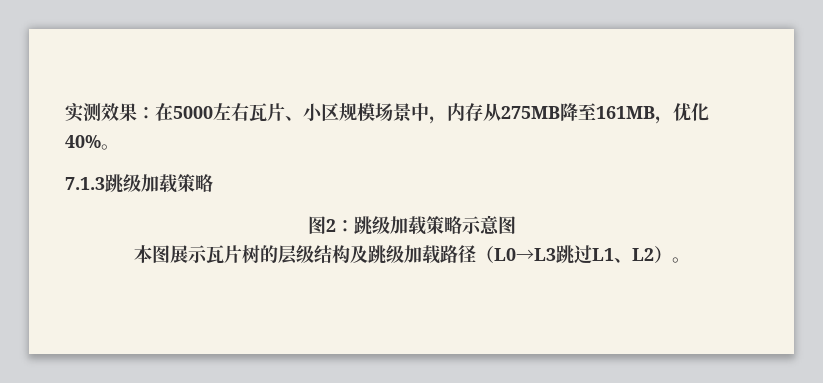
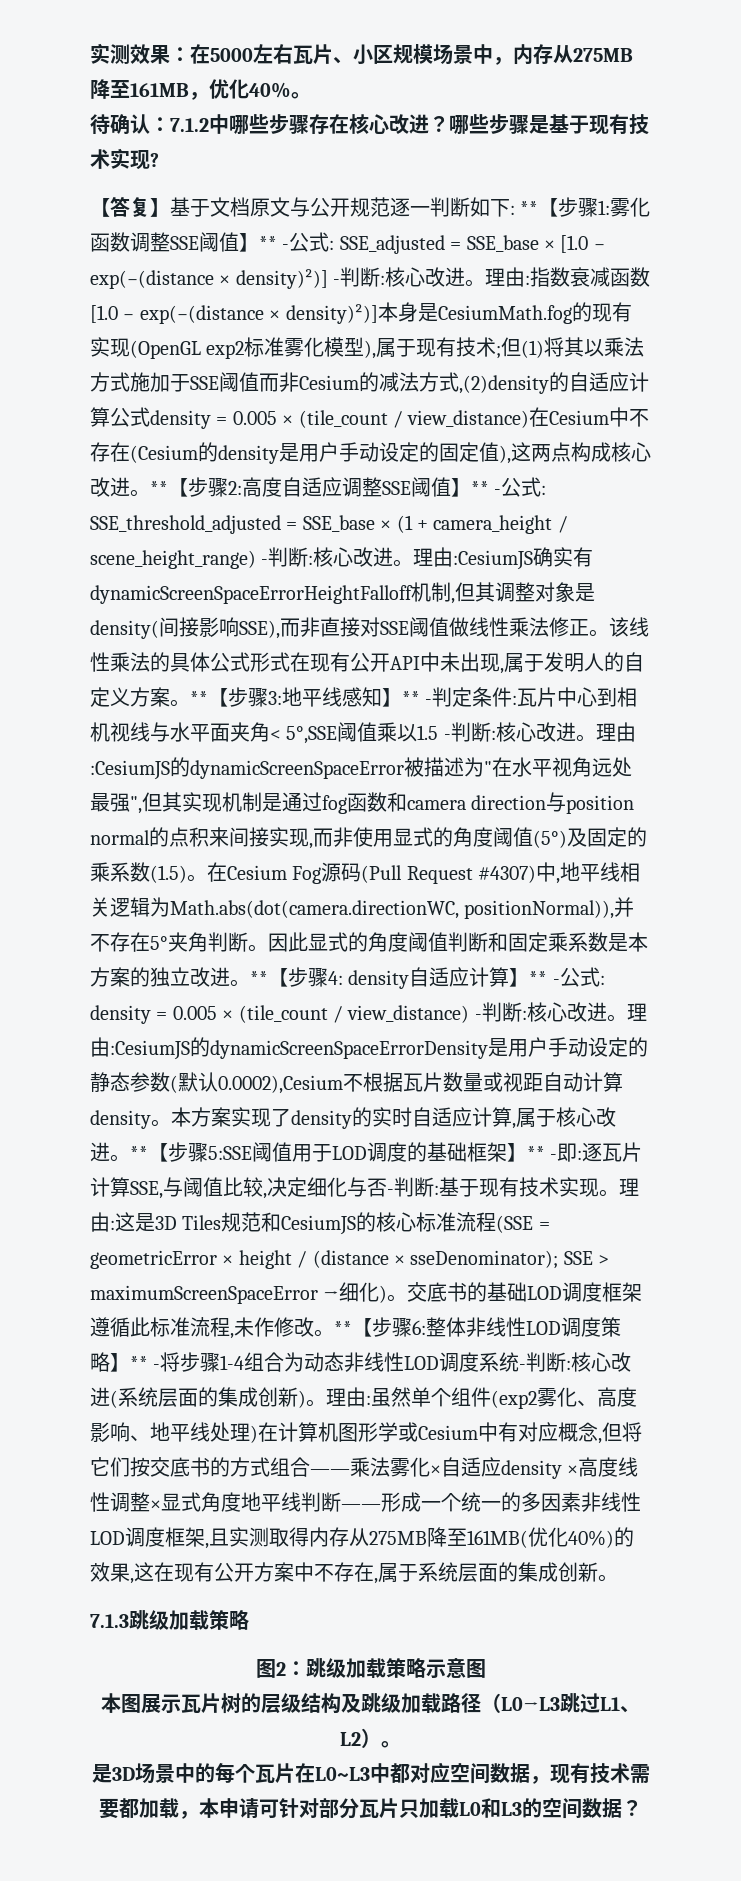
+ 待确认：7.1.2中哪些步骤存在核心改进？哪些步骤是基于现有技术实现?
+ 【答复】基于文档原文与公开规范逐一判断如下: **【步骤1:雾化函数调整SSE阈值】** -公式: SSE_adjusted = SSE_base × [1.0 − exp(−(distance × density)²)] -判断:核心改进。理由:指数衰减函数[1.0 − exp(−(distance × density)²)]本身是CesiumMath.fog的现有实现(OpenGL exp2标准雾化模型),属于现有技术;但(1)将其以乘法方式施加于SSE阈值而非Cesium的减法方式,(2)density的自适应计算公式density = 0.005 × (tile_count / view_distance)在Cesium中不存在(Cesium的density是用户手动设定的固定值),这两点构成核心改进。**【步骤2:高度自适应调整SSE阈值】** -公式: SSE_threshold_adjusted = SSE_base × (1 + camera_height / scene_height_range) -判断:核心改进。理由:CesiumJS确实有dynamicScreenSpaceErrorHeightFalloff机制,但其调整对象是density(间接影响SSE),而非直接对SSE阈值做线性乘法修正。该线性乘法的具体公式形式在现有公开API中未出现,属于发明人的自定义方案。**【步骤3:地平线感知】** -判定条件:瓦片中心到相机视线与水平面夹角< 5°,SSE阈值乘以1.5 -判断:核心改进。理由:CesiumJS的dynamicScreenSpaceError被描述为"在水平视角远处最强",但其实现机制是通过fog函数和camera direction与position normal的点积来间接实现,而非使用显式的角度阈值(5°)及固定的乘系数(1.5)。在Cesium Fog源码(Pull Request #4307)中,地平线相关逻辑为Math.abs(dot(camera.directionWC, positionNormal)),并不存在5°夹角判断。因此显式的角度阈值判断和固定乘系数是本方案的独立改进。**【步骤4: density自适应计算】** -公式: density = 0.005 × (tile_count / view_distance) -判断:核心改进。理由:CesiumJS的dynamicScreenSpaceErrorDensity是用户手动设定的静态参数(默认0.0002),Cesium不根据瓦片数量或视距自动计算density。本方案实现了density的实时自适应计算,属于核心改进。**【步骤5:SSE阈值用于LOD调度的基础框架】** -即:逐瓦片计算SSE,与阈值比较,决定细化与否-判断:基于现有技术实现。理由:这是3D Tiles规范和CesiumJS的核心标准流程(SSE = geometricError × height / (distance × sseDenominator); SSE > maximumScreenSpaceError →细化)。交底书的基础LOD调度框架遵循此标准流程,未作修改。**【步骤6:整体非线性LOD调度策略】** -将步骤1-4组合为动态非线性LOD调度系统-判断:核心改进(系统层面的集成创新)。理由:虽然单个组件(exp2雾化、高度影响、地平线处理)在计算机图形学或Cesium中有对应概念,但将它们按交底书的方式组合——乘法雾化×自适应density ×高度线性调整×显式角度地平线判断——形成一个统一的多因素非线性LOD调度框架,且实测取得内存从275MB降至161MB(优化40%)的效果,这在现有公开方案中不存在,属于系统层面的集成创新。
+ 是3D场景中的每个瓦片在L0~L3中都对应空间数据，现有技术需要都加载，本申请可针对部分瓦片只加载L0和L3的空间数据？

